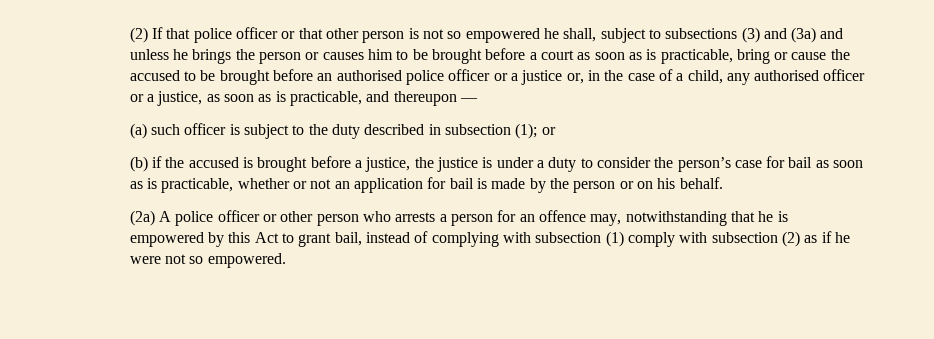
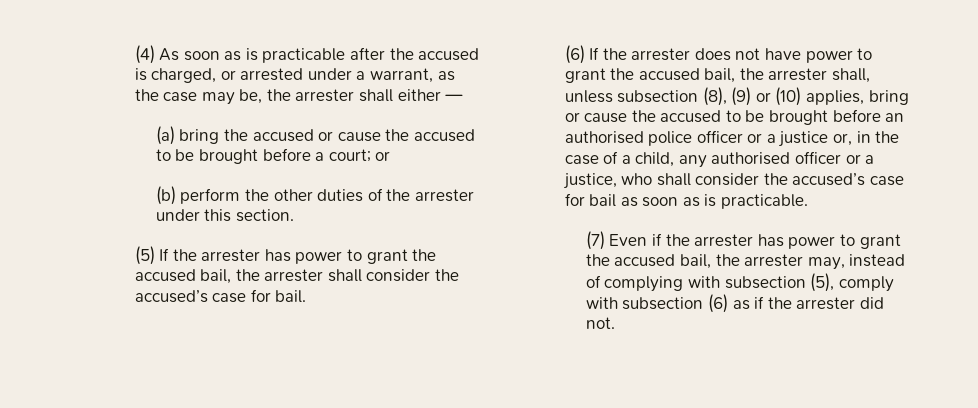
- (2) If that police officer or that other person is not so empowered he shall, subject to subsections (3) and (3a) and unless he brings the person or causes him to be brought before a court as soon as is practicable, bring or cause the accused to be brought before an authorised police officer or a justice or, in the case of a child, any authorised officer or a justice, as soon as is practicable, and thereupon —
- (a) such officer is subject to the duty described in subsection (1); or
- (b) if the accused is brought before a justice, the justice is under a duty to consider the person’s case for bail as soon as is practicable, whether or not an application for bail is made by the person or on his behalf.
- (2a) A police officer or other person who arrests a person for an offence may, notwithstanding that he is empowered by this Act to grant bail, instead of complying with subsection (1) comply with subsection (2) as if he were not so empowered.
+ (4) As soon as is practicable after the accused is charged, or arrested under a warrant, as the case may be, the arrester shall either —
+ (a) bring the accused or cause the accused to be brought before a court; or
+ (b) perform the other duties of the arrester under this section.
+ (5) If the arrester has power to grant the accused bail, the arrester shall consider the accused’s case for bail.
+ (6) If the arrester does not have power to grant the accused bail, the arrester shall, unless subsection (8), (9) or (10) applies, bring or cause the accused to be brought before an authorised police officer or a justice or, in the case of a child, any authorised officer or a justice, who shall consider the accused’s case for bail as soon as is practicable.
+ (7) Even if the arrester has power to grant the accused bail, the arrester may, instead of complying with subsection (5), comply with subsection (6) as if the arrester did not.

